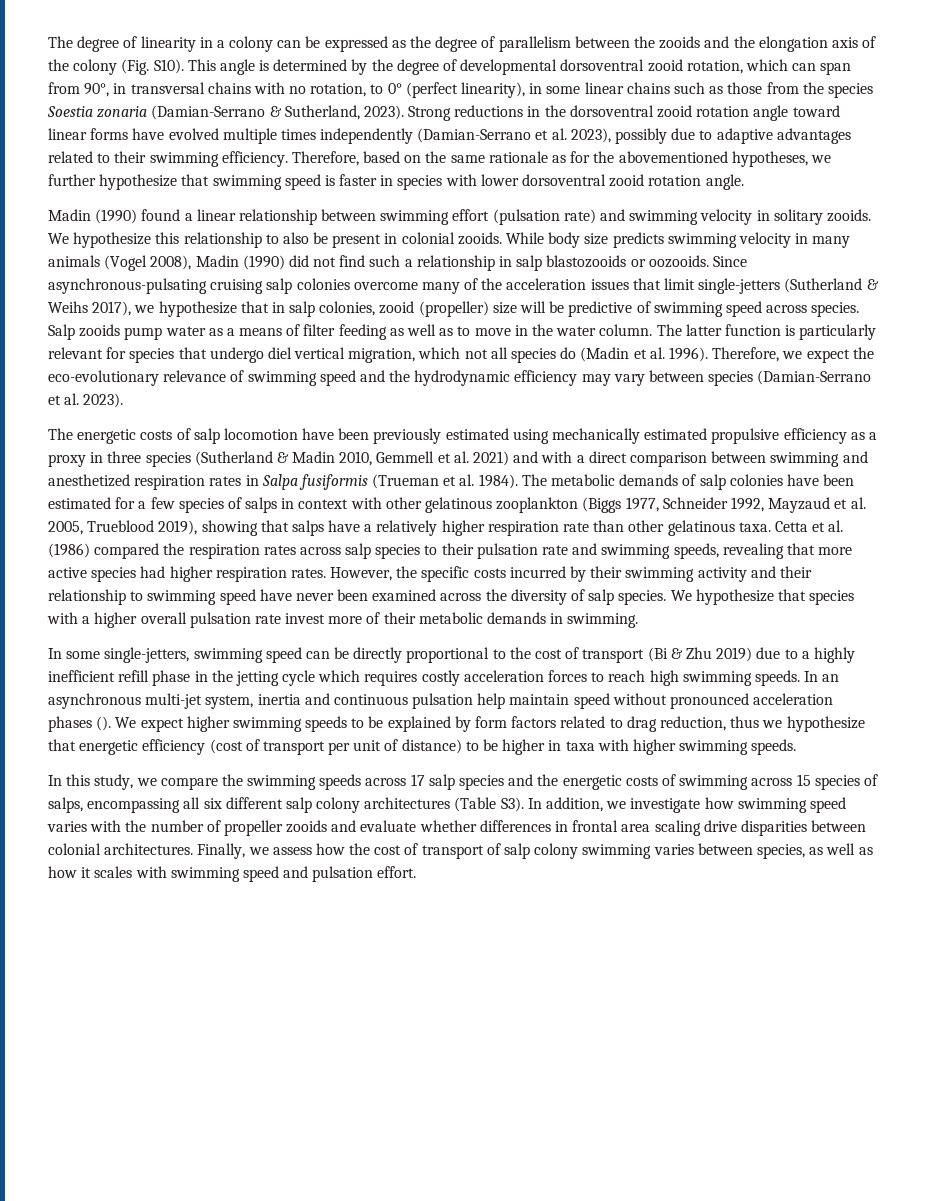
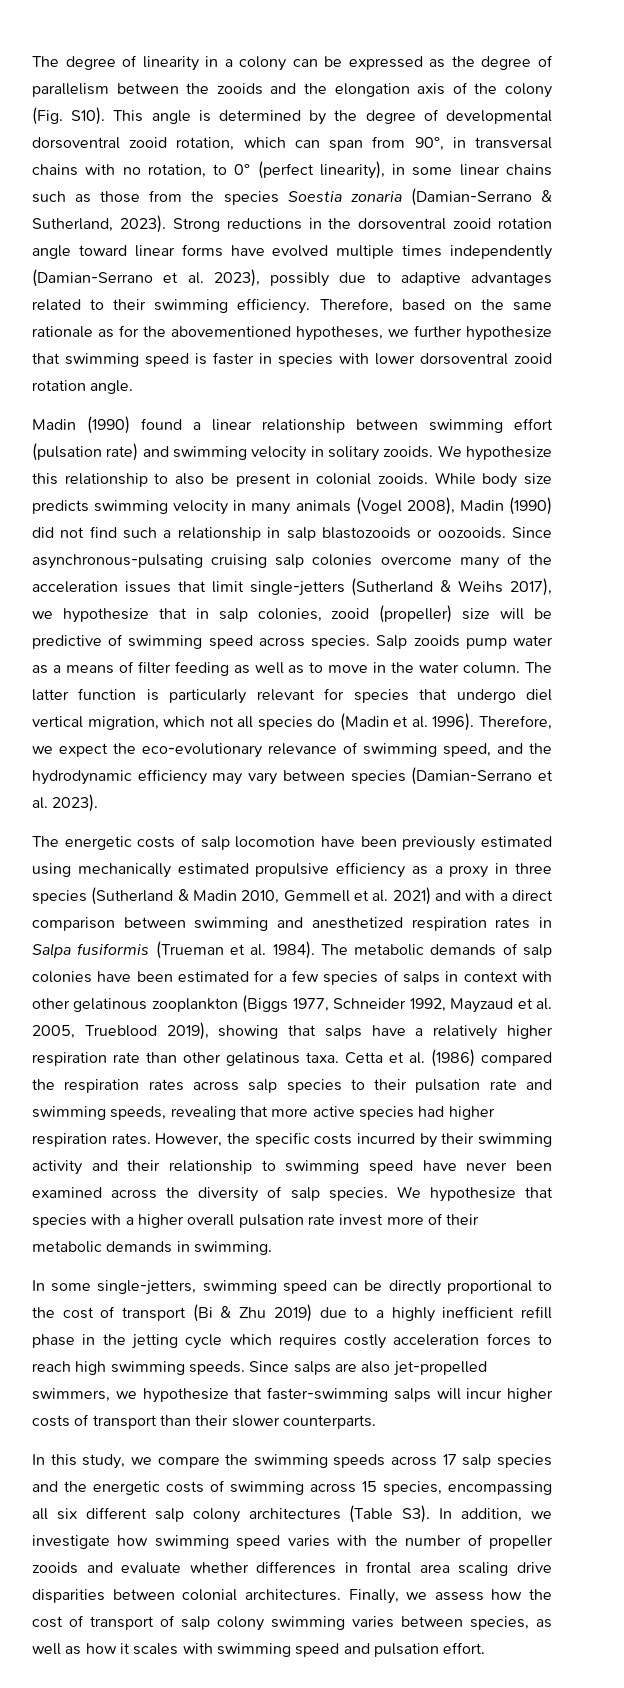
- Therefore, we expect the eco-evolutionary relevance of swimming speed and the hydrodynamic efficiency may vary between species (Damian-Serrano et al. 2023).
+ Therefore, we expect the eco-evolutionary relevance of swimming speed, and the hydrodynamic efficiency may vary between species (Damian-Serrano et al. 2023).
- In an asynchronous multi-jet system, inertia and continuous pulsation help maintain speed without pronounced acceleration phases (). We expect higher swimming speeds to be explained by form factors related to drag reduction, thus we hypothesize that energetic efficiency (cost of transport per unit of distance) to be higher in taxa with higher swimming speeds.
+ Since salps are also jet-propelled swimmers, we hypothesize that faster-swimming salps will incur higher costs of transport than their slower counterparts.
- In this study, we compare the swimming speeds across 17 salp species and the energetic costs of swimming across 15 species of salps, encompassing all six different salp colony architectures (Table S3). In addition, we investigate how swimming speed varies with the number of propeller zooids and evaluate whether differences in frontal area scaling drive disparities between colonial architectures.
+ In this study, we compare the swimming speeds across 17 salp species and the energetic costs of swimming across 15 species, encompassing all six different salp colony architectures (Table S3). In addition, we investigate how swimming speed varies with the number of propeller zooids and evaluate whether differences in frontal area scaling drive disparities between colonial architectures.

